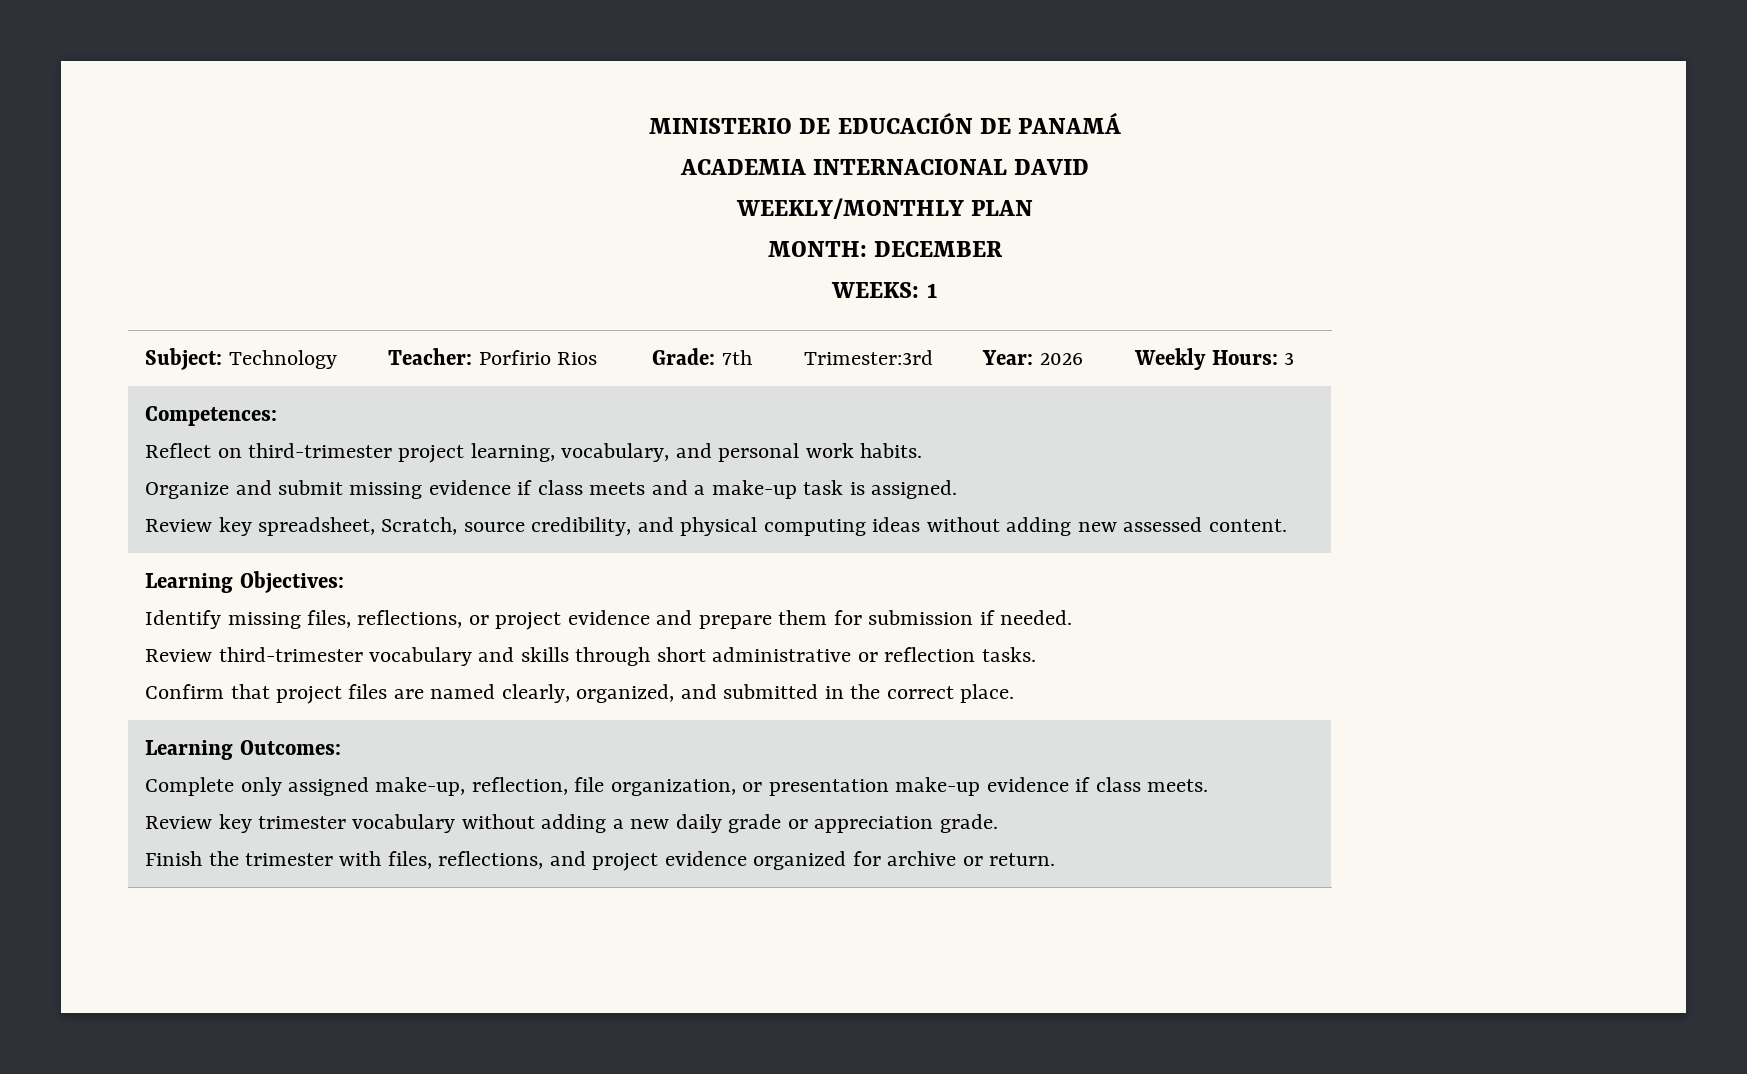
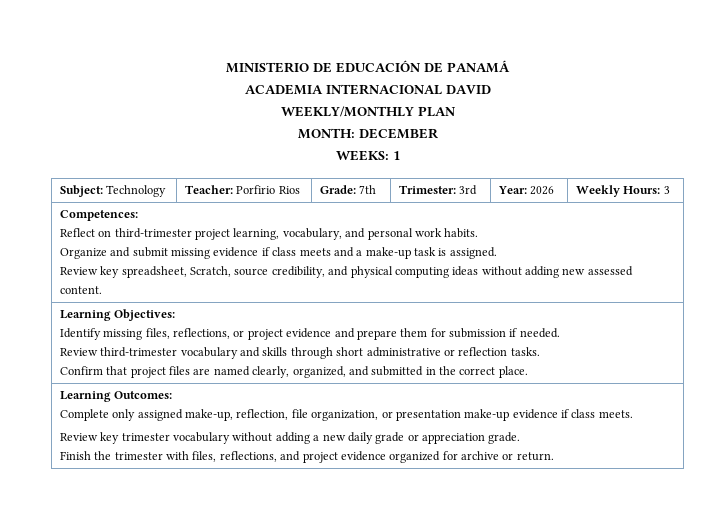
- Subject: Technology | Teacher: Porfirio Rios | Grade: 7th | Trimester:3rd | Year: 2026 | Weekly Hours: 3
+ Subject: Technology | Teacher: Porfirio Rios | Grade: 7th | Trimester: 3rd | Year: 2026 | Weekly Hours: 3

